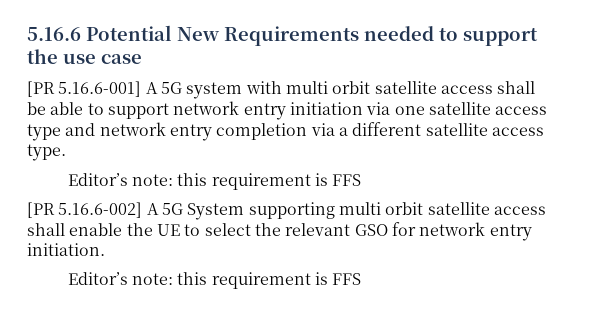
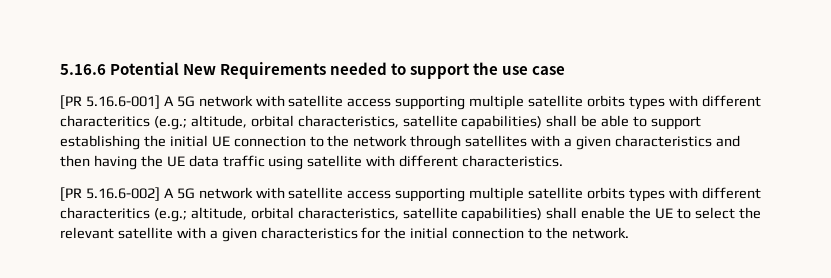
- [PR 5.16.6-001] A 5G system with multi orbit satellite access shall be able to support network entry initiation via one satellite access type and network entry completion via a different satellite access type.
- Editor’s note: this requirement is FFS
- [PR 5.16.6-002] A 5G System supporting multi orbit satellite access shall enable the UE to select the relevant GSO for network entry initiation.
- Editor’s note: this requirement is FFS
+ [PR 5.16.6-001] A 5G network with satellite access supporting multiple satellite orbits types with different characteritics (e.g.; altitude, orbital characteristics, satellite capabilities) shall be able to support establishing the initial UE connection to the network through satellites with a given characteristics and then having the UE data traffic using satellite with different characteristics.
+ [PR 5.16.6-002] A 5G network with satellite access supporting multiple satellite orbits types with different characteritics (e.g.; altitude, orbital characteristics, satellite capabilities) shall enable the UE to select the relevant satellite with a given characteristics for the initial connection to the network.

